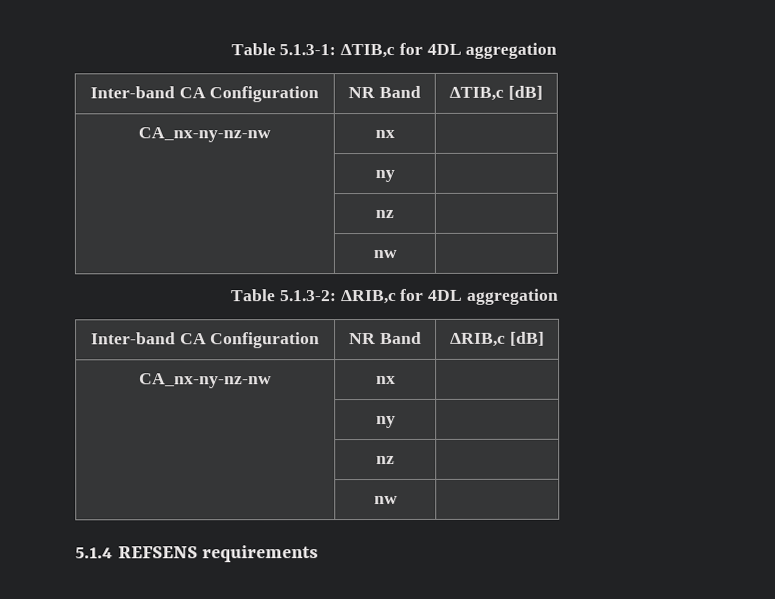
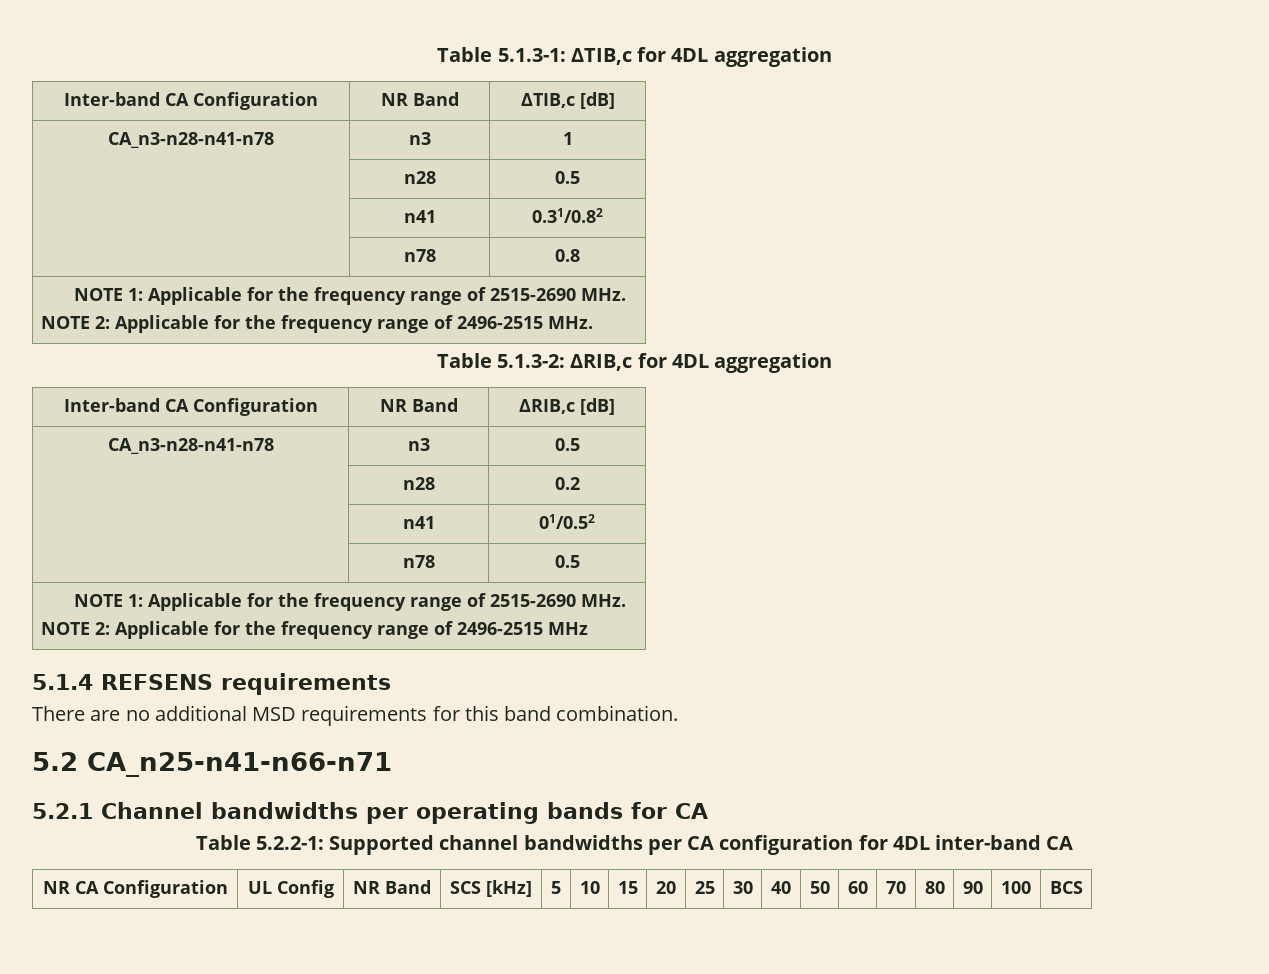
  Inter-band CA Configuration | NR Band | ΔTIB,c [dB]
- CA_nx-ny-nz-nw | nx |
- | ny |
- | nz |
- | nw |
+ CA_n3-n28-n41-n78 | n3 | 1
+ | n28 | 0.5
+ | n41 | 0.31/0.82
+ | n78 | 0.8
+ NOTE 1: Applicable for the frequency range of 2515-2690 MHz.
+ NOTE 2: Applicable for the frequency range of 2496-2515 MHz.
  Inter-band CA Configuration | NR Band | ΔRIB,c [dB]
- CA_nx-ny-nz-nw | nx |
- | ny |
- | nz |
- | nw |
+ CA_n3-n28-n41-n78 | n3 | 0.5
+ | n28 | 0.2
+ | n41 | 01/0.52
+ | n78 | 0.5
+ NOTE 1: Applicable for the frequency range of 2515-2690 MHz.
+ NOTE 2: Applicable for the frequency range of 2496-2515 MHz
  5.1.4 REFSENS requirements
+ There are no additional MSD requirements for this band combination.
+ 5.2 CA_n25-n41-n66-n71
+ 5.2.1 Channel bandwidths per operating bands for CA
+ Table 5.2.2-1: Supported channel bandwidths per CA configuration for 4DL inter-band CA
+ NR CA Configuration | UL Config | NR Band | SCS [kHz] | 5 | 10 | 15 | 20 | 25 | 30 | 40 | 50 | 60 | 70 | 80 | 90 | 100 | BCS

